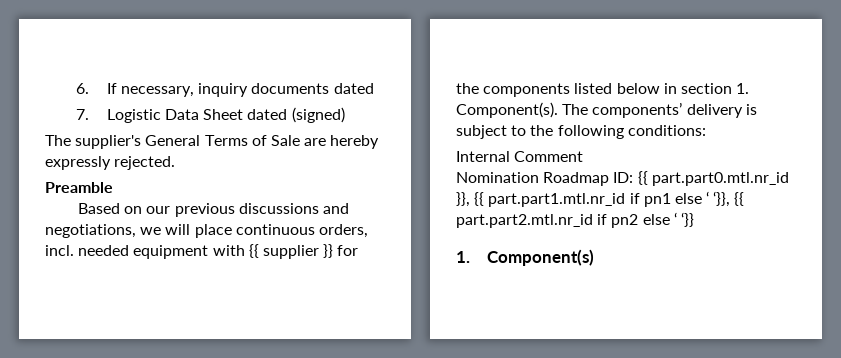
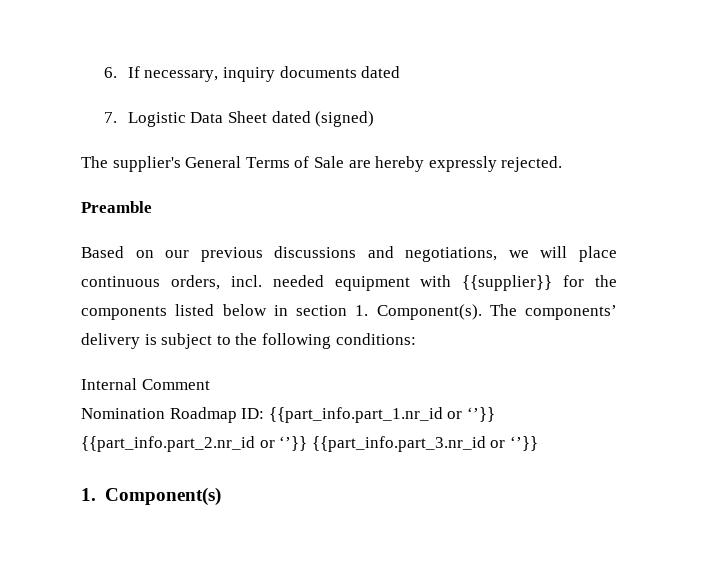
- Based on our previous discussions and negotiations, we will place continuous orders, incl. needed equipment with {{ supplier }} for the components listed below in section 1. Component(s).
+ Based on our previous discussions and negotiations, we will place continuous orders, incl. needed equipment with {{supplier}} for the components listed below in section 1. Component(s).
- Nomination Roadmap ID: {{ part.part0.mtl.nr_id }}, {{ part.part1.mtl.nr_id if pn1 else ‘ ‘}}, {{ part.part2.mtl.nr_id if pn2 else ‘ ‘}}
+ Nomination Roadmap ID: {{part_info.part_1.nr_id or ‘’}} {{part_info.part_2.nr_id or ‘’}} {{part_info.part_3.nr_id or ‘’}}

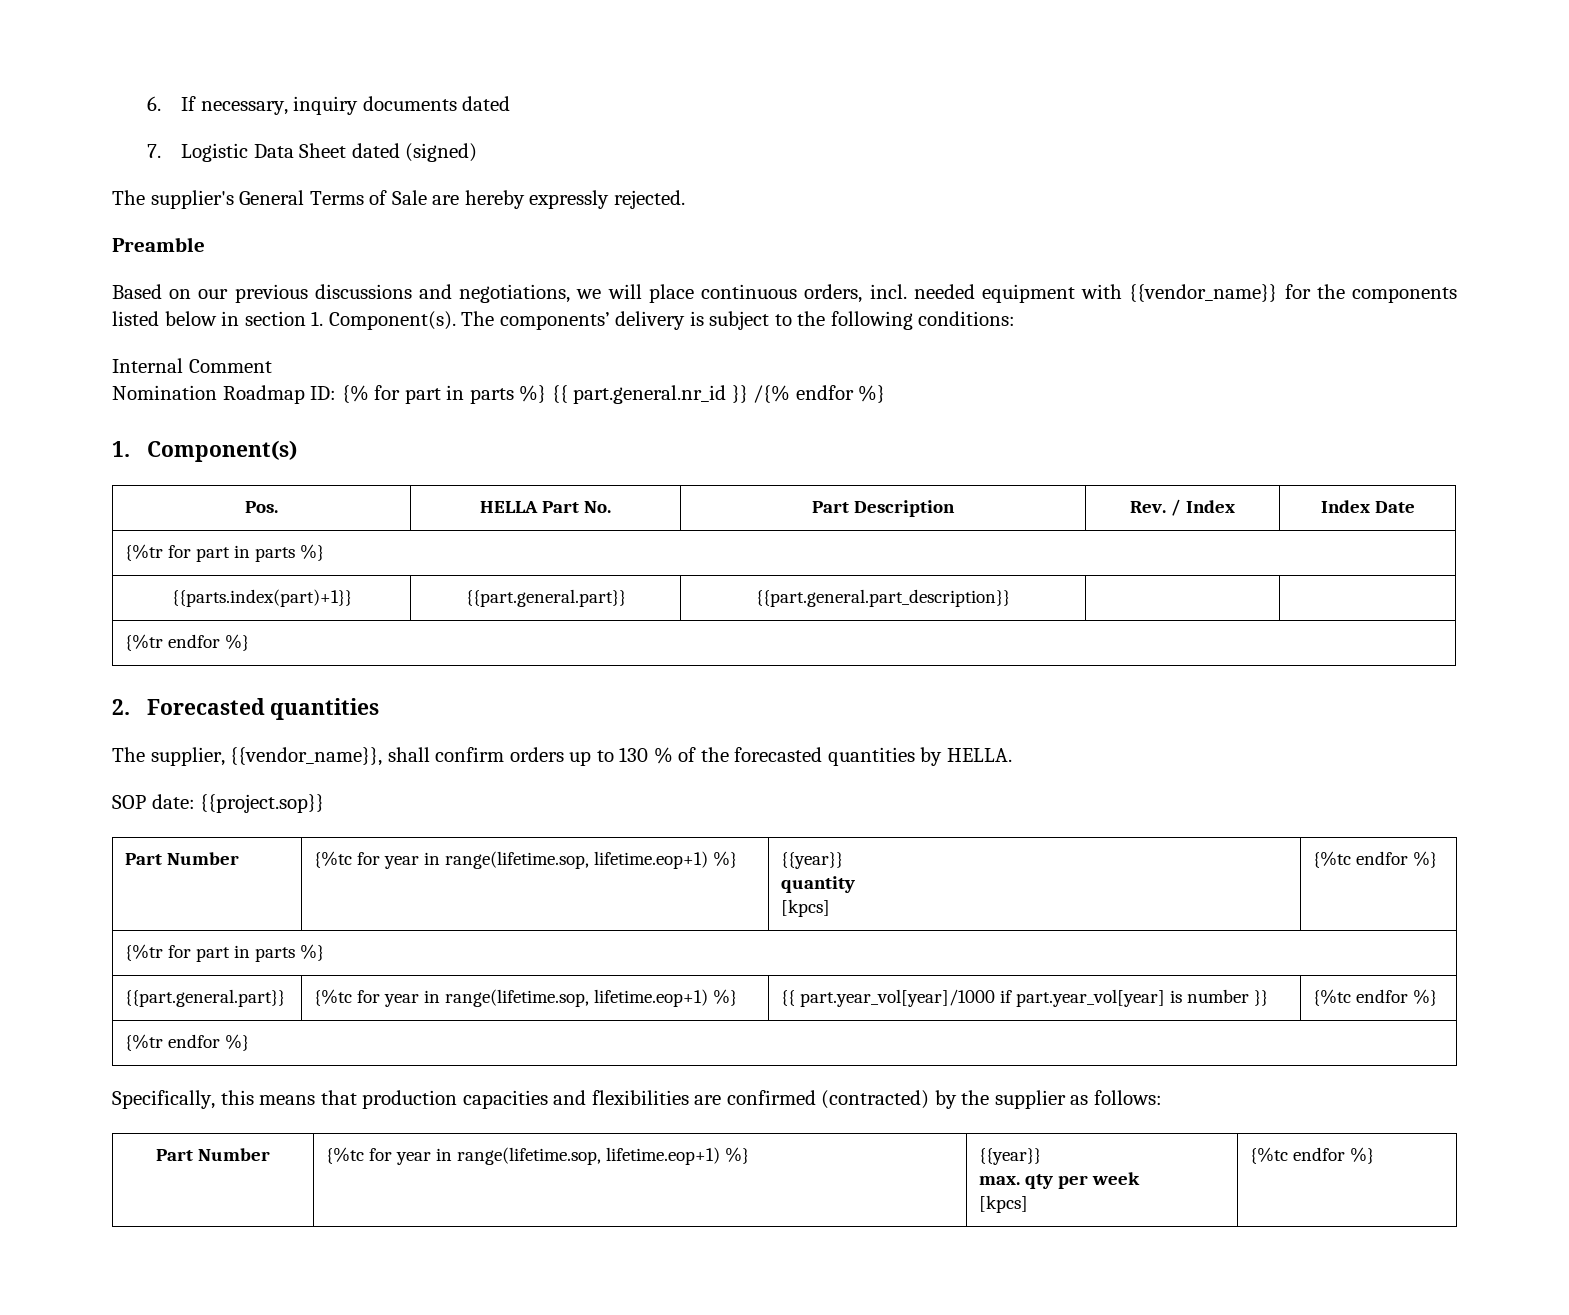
- Based on our previous discussions and negotiations, we will place continuous orders, incl. needed equipment with {{supplier}} for the components listed below in section 1. Component(s).
+ Based on our previous discussions and negotiations, we will place continuous orders, incl. needed equipment with {{vendor_name}} for the components listed below in section 1. Component(s).
- Nomination Roadmap ID: {{part_info.part_1.nr_id or ‘’}} {{part_info.part_2.nr_id or ‘’}} {{part_info.part_3.nr_id or ‘’}}
+ Nomination Roadmap ID: {% for part in parts %} {{ part.general.nr_id }} /{% endfor %}
  1. Component(s)
+ Pos. | HELLA Part No. | Part Description | Rev. / Index | Index Date
+ {%tr for part in parts %}
+ {{parts.index(part)+1}} | {{part.general.part}} | {{part.general.part_description}} | |
+ {%tr endfor %}
+ 2. Forecasted quantities
+ The supplier, {{vendor_name}}, shall confirm orders up to 130 % of the forecasted quantities by HELLA.
+ SOP date: {{project.sop}}
+ Part Number | {%tc for year in range(lifetime.sop, lifetime.eop+1) %} | {{year}}
+ quantity
+ [kpcs] | {%tc endfor %}
+ {%tr for part in parts %}
+ {{part.general.part}} | {%tc for year in range(lifetime.sop, lifetime.eop+1) %} | {{ part.year_vol[year]/1000 if part.year_vol[year] is number }} | {%tc endfor %}
+ {%tr endfor %}
+ Specifically, this means that production capacities and flexibilities are confirmed (contracted) by the supplier as follows:
+ Part Number | {%tc for year in range(lifetime.sop, lifetime.eop+1) %} | {{year}}
+ max. qty per week
+ [kpcs] | {%tc endfor %}

